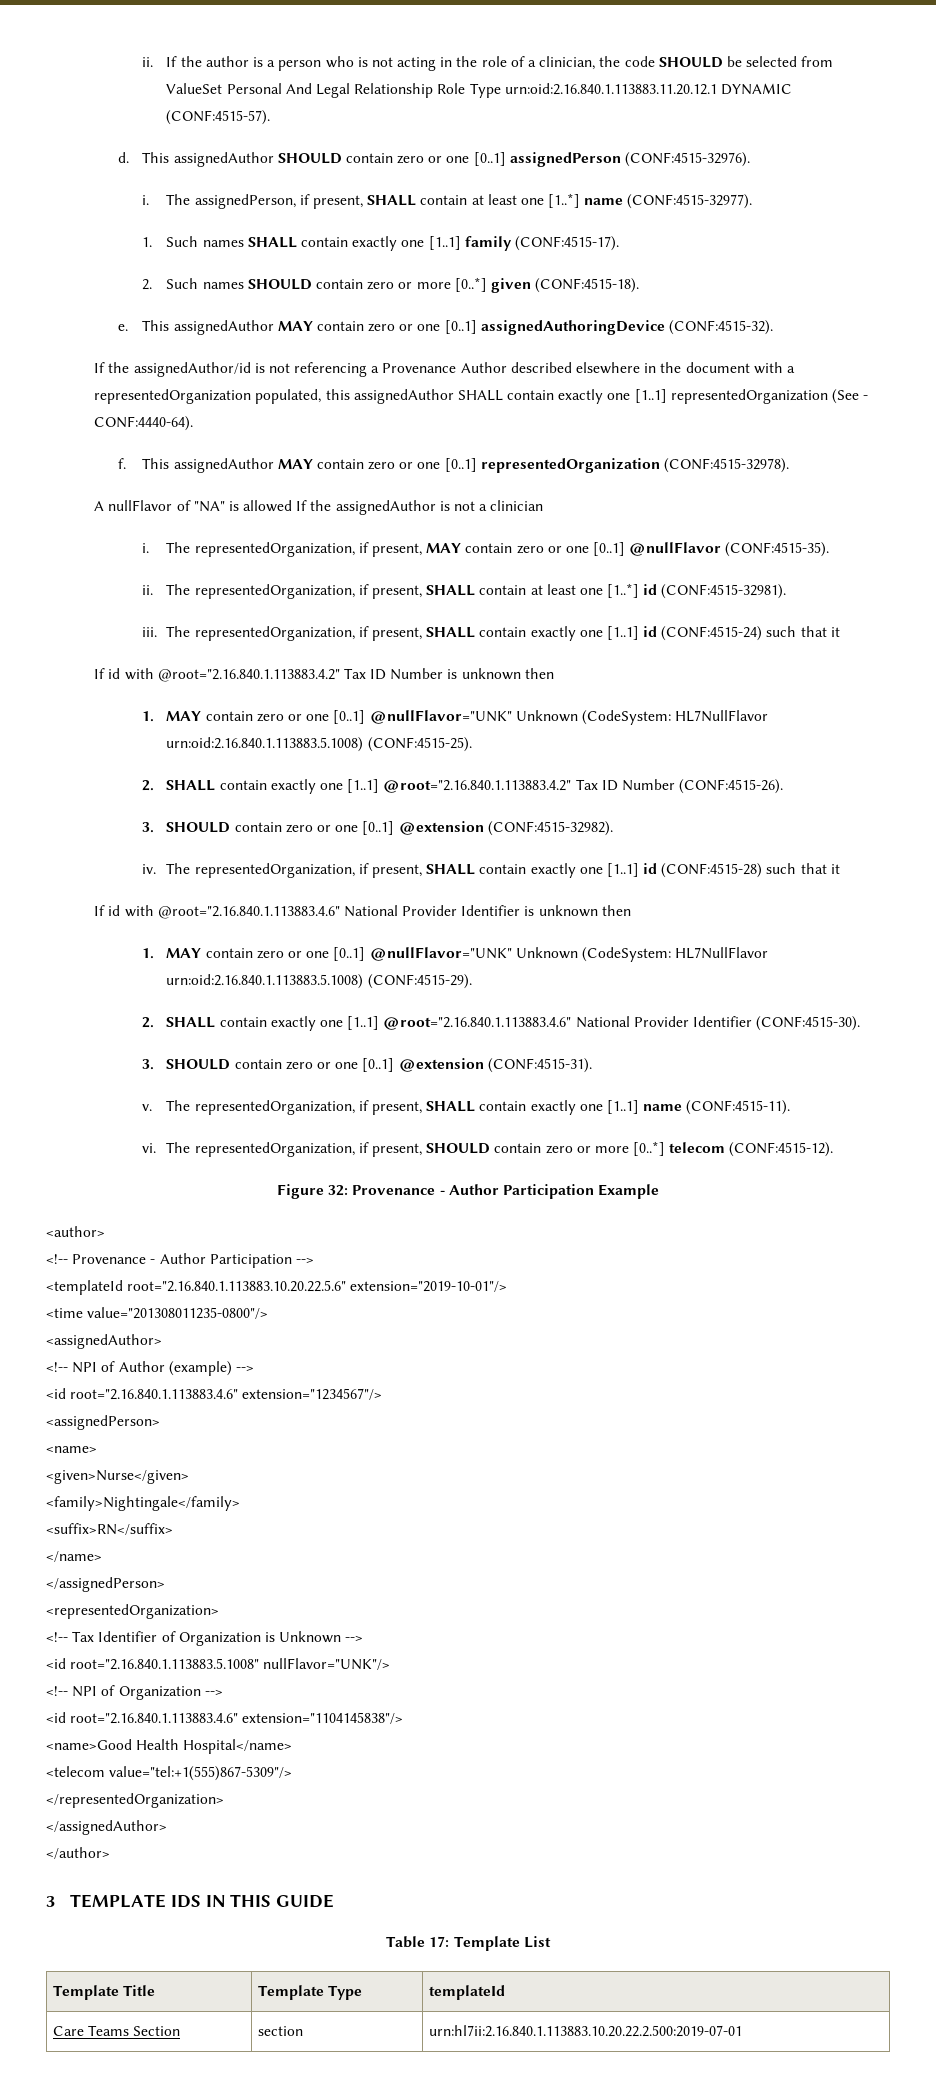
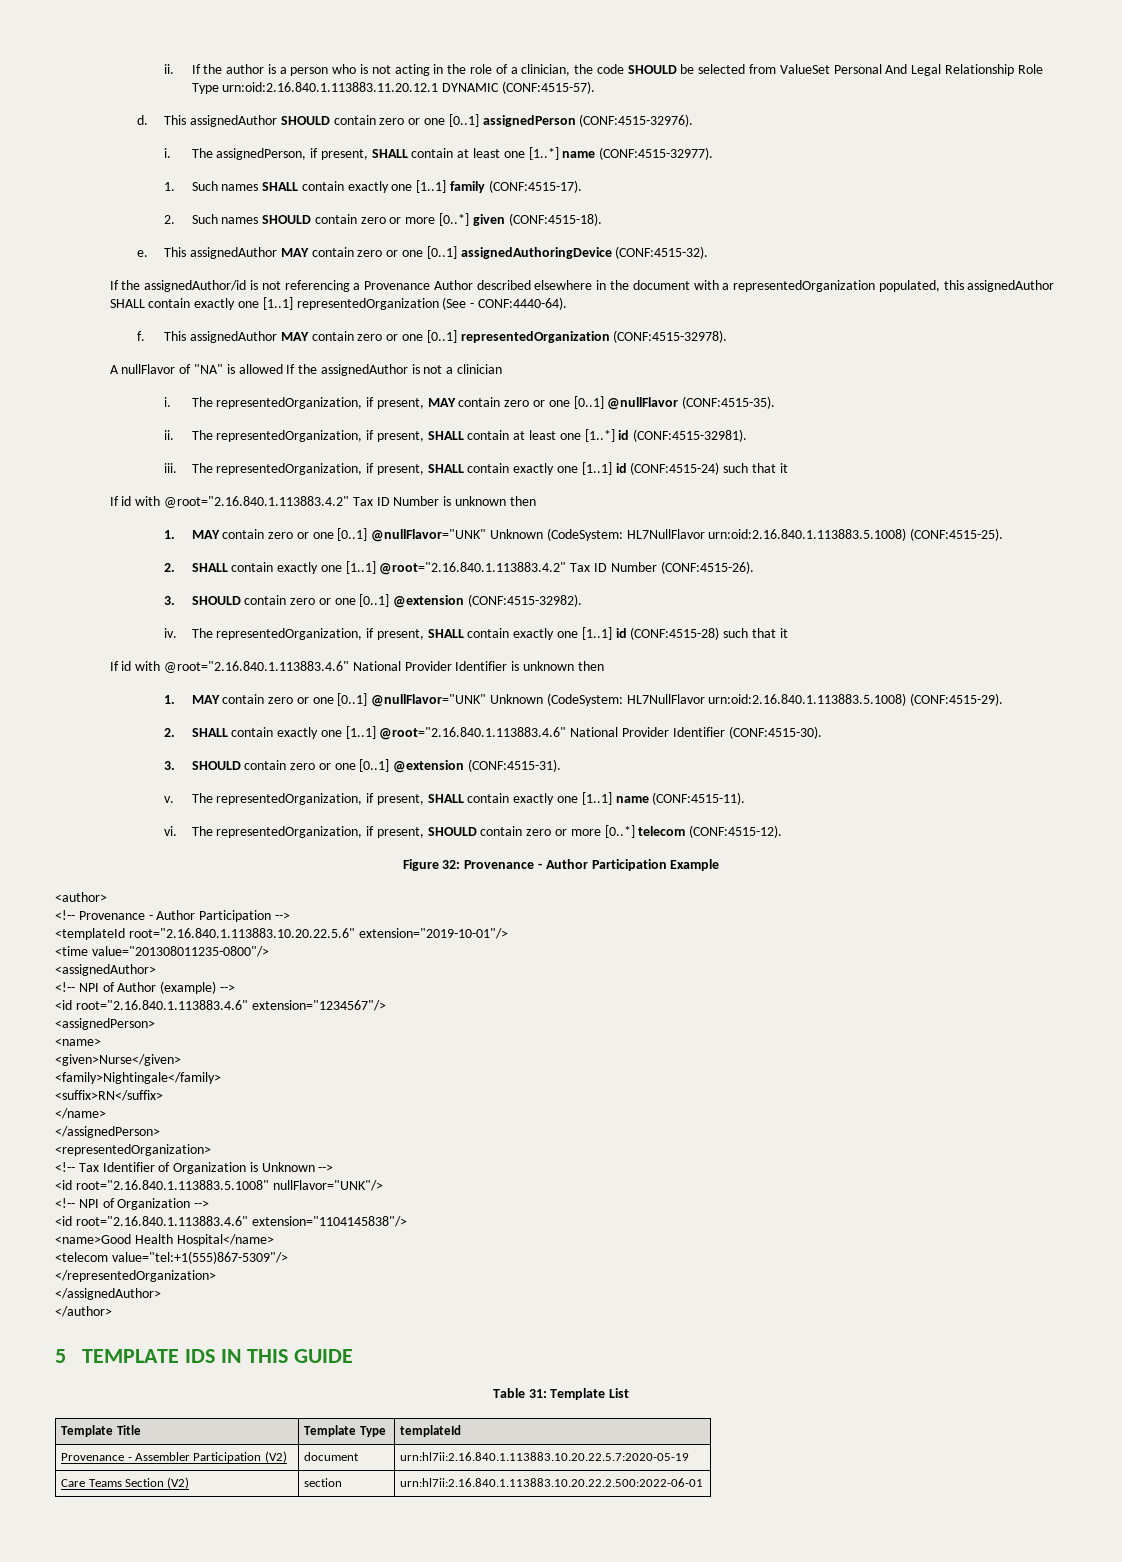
- 3 TEMPLATE IDS IN THIS GUIDE
+ 5 TEMPLATE IDS IN THIS GUIDE
- Table 17: Template List
+ Table 31: Template List
+ Provenance - Assembler Participation (V2) | document | urn:hl7ii:2.16.840.1.113883.10.20.22.5.7:2020-05-19
- Care Teams Section | section | urn:hl7ii:2.16.840.1.113883.10.20.22.2.500:2019-07-01
+ Care Teams Section (V2) | section | urn:hl7ii:2.16.840.1.113883.10.20.22.2.500:2022-06-01

